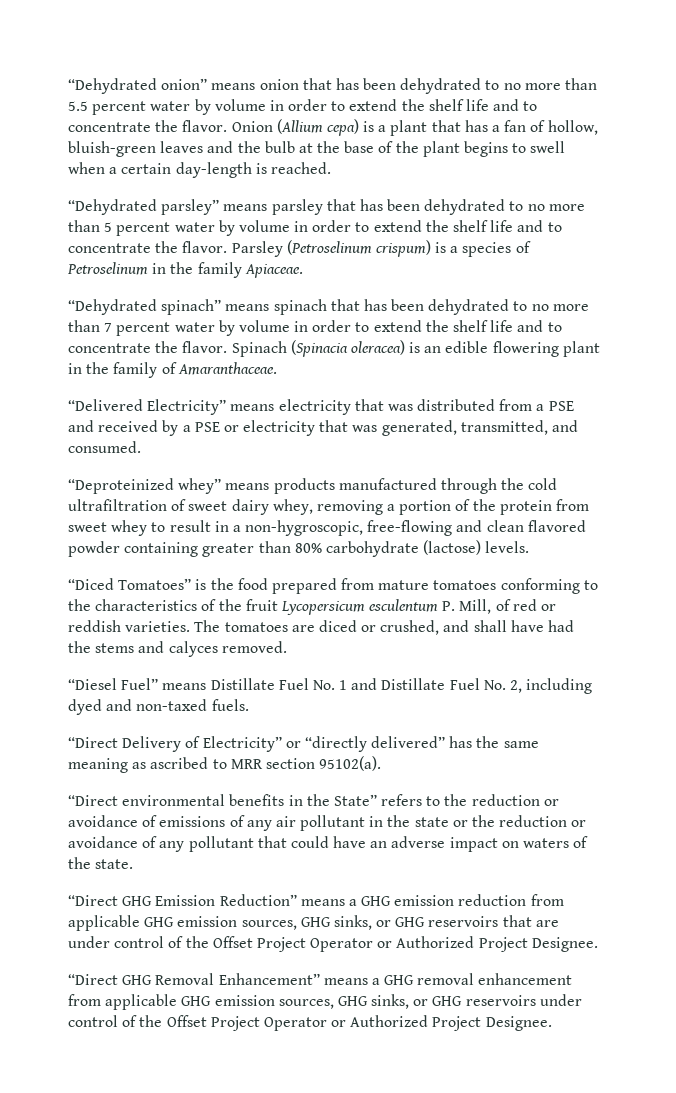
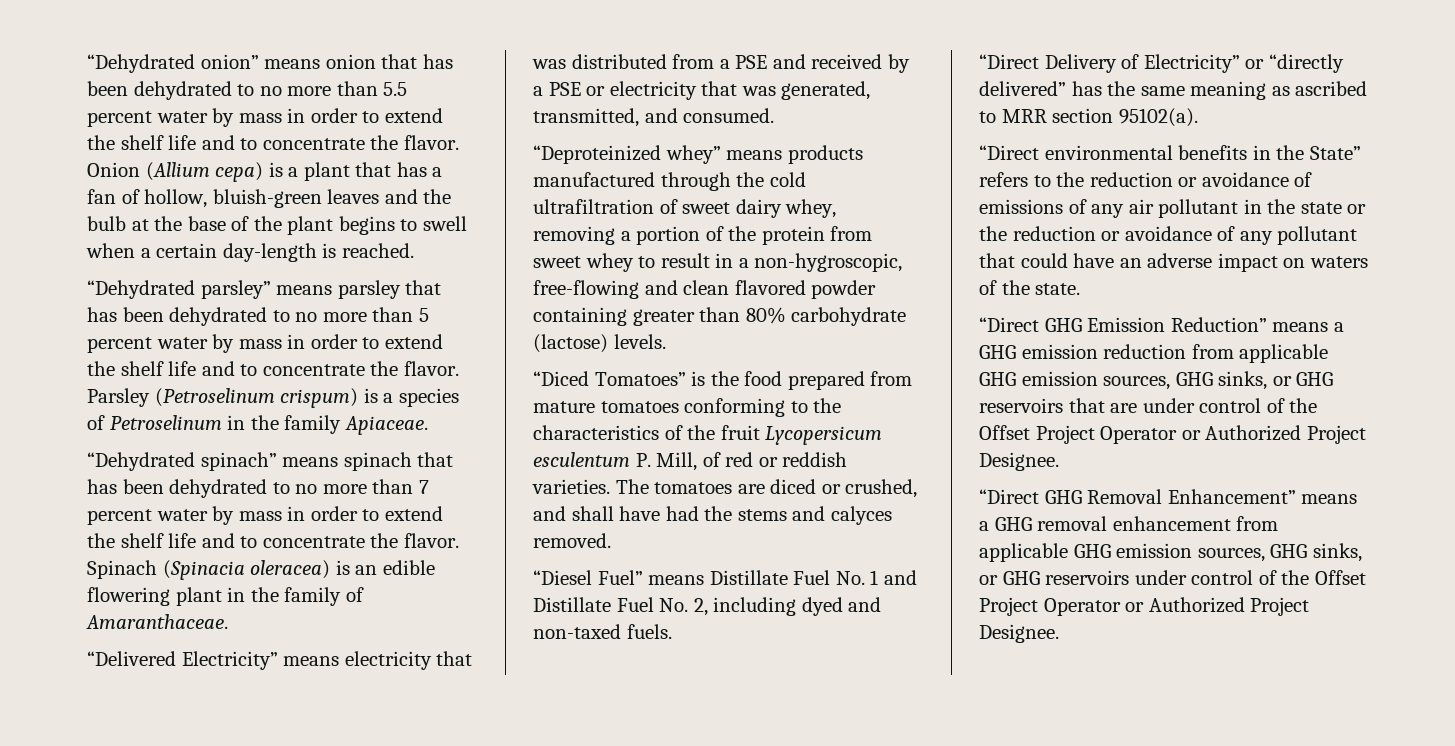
- “Dehydrated onion” means onion that has been dehydrated to no more than 5.5 percent water by volume in order to extend the shelf life and to concentrate the flavor.
+ “Dehydrated onion” means onion that has been dehydrated to no more than 5.5 percent water by mass in order to extend the shelf life and to concentrate the flavor.
- “Dehydrated parsley” means parsley that has been dehydrated to no more than 5 percent water by volume in order to extend the shelf life and to concentrate the flavor.
+ “Dehydrated parsley” means parsley that has been dehydrated to no more than 5 percent water by mass in order to extend the shelf life and to concentrate the flavor.
- “Dehydrated spinach” means spinach that has been dehydrated to no more than 7 percent water by volume in order to extend the shelf life and to concentrate the flavor.
+ “Dehydrated spinach” means spinach that has been dehydrated to no more than 7 percent water by mass in order to extend the shelf life and to concentrate the flavor.

